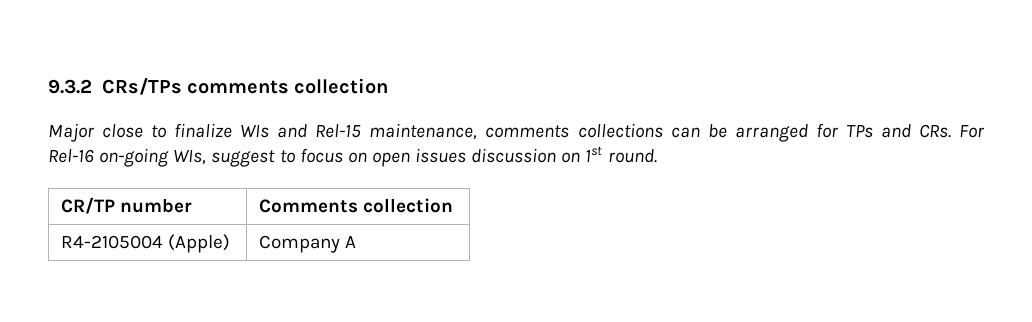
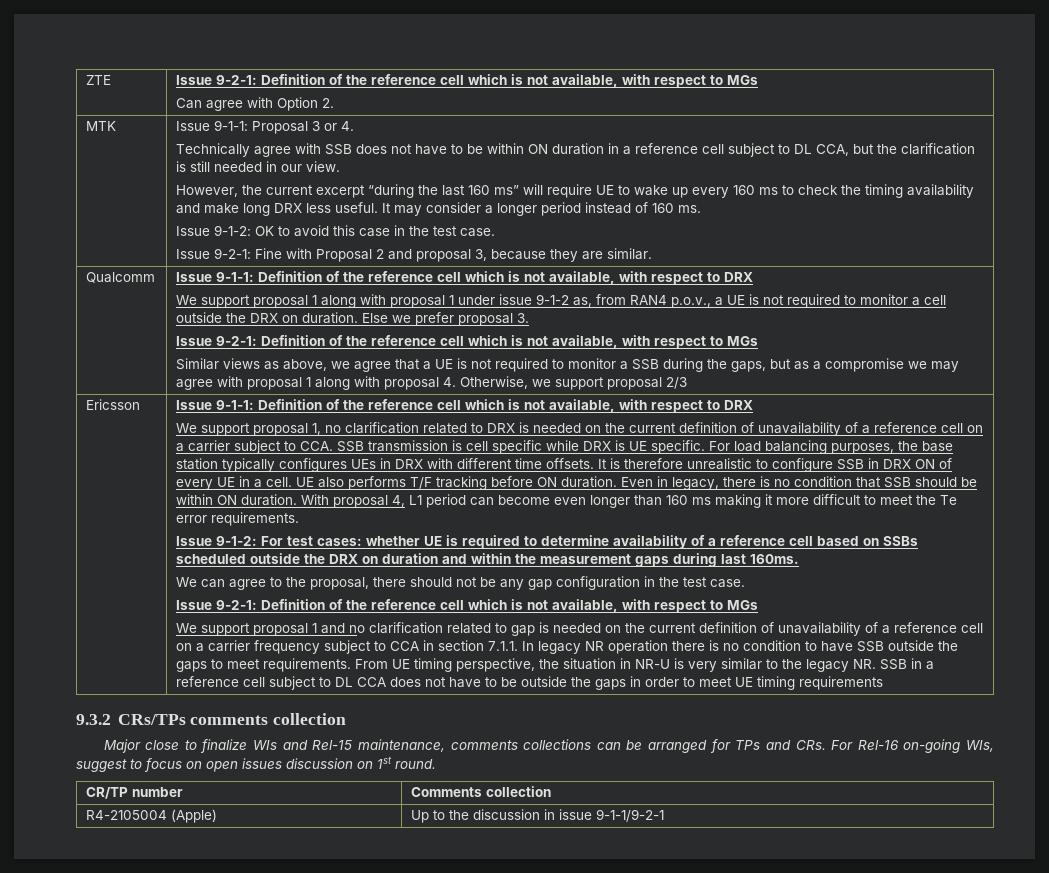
+ ZTE | Issue 9-2-1: Definition of the reference cell which is not available, with respect to MGs
+ Can agree with Option 2.
+ MTK | Issue 9-1-1: Proposal 3 or 4.
+ Technically agree with SSB does not have to be within ON duration in a reference cell subject to DL CCA, but the clarification is still needed in our view.
+ However, the current excerpt “during the last 160 ms” will require UE to wake up every 160 ms to check the timing availability and make long DRX less useful. It may consider a longer period instead of 160 ms.
+ Issue 9-1-2: OK to avoid this case in the test case.
+ Issue 9-2-1: Fine with Proposal 2 and proposal 3, because they are similar.
+ Qualcomm | Issue 9-1-1: Definition of the reference cell which is not available, with respect to DRX
+ We support proposal 1 along with proposal 1 under issue 9-1-2 as, from RAN4 p.o.v., a UE is not required to monitor a cell outside the DRX on duration. Else we prefer proposal 3.
+ Issue 9-2-1: Definition of the reference cell which is not available, with respect to MGs
+ Similar views as above, we agree that a UE is not required to monitor a SSB during the gaps, but as a compromise we may agree with proposal 1 along with proposal 4. Otherwise, we support proposal 2/3
+ Ericsson | Issue 9-1-1: Definition of the reference cell which is not available, with respect to DRX
+ We support proposal 1, no clarification related to DRX is needed on the current definition of unavailability of a reference cell on a carrier subject to CCA. SSB transmission is cell specific while DRX is UE specific. For load balancing purposes, the base station typically configures UEs in DRX with different time offsets. It is therefore unrealistic to configure SSB in DRX ON of every UE in a cell. UE also performs T/F tracking before ON duration. Even in legacy, there is no condition that SSB should be within ON duration. With proposal 4, L1 period can become even longer than 160 ms making it more difficult to meet the Te error requirements.
+ Issue 9-1-2: For test cases: whether UE is required to determine availability of a reference cell based on SSBs scheduled outside the DRX on duration and within the measurement gaps during last 160ms.
+ We can agree to the proposal, there should not be any gap configuration in the test case.
+ Issue 9-2-1: Definition of the reference cell which is not available, with respect to MGs
+ We support proposal 1 and no clarification related to gap is needed on the current definition of unavailability of a reference cell on a carrier frequency subject to CCA in section 7.1.1. In legacy NR operation there is no condition to have SSB outside the gaps to meet requirements. From UE timing perspective, the situation in NR-U is very similar to the legacy NR. SSB in a reference cell subject to DL CCA does not have to be outside the gaps in order to meet UE timing requirements
- R4-2105004 (Apple) | Company A
+ R4-2105004 (Apple) | Up to the discussion in issue 9-1-1/9-2-1

